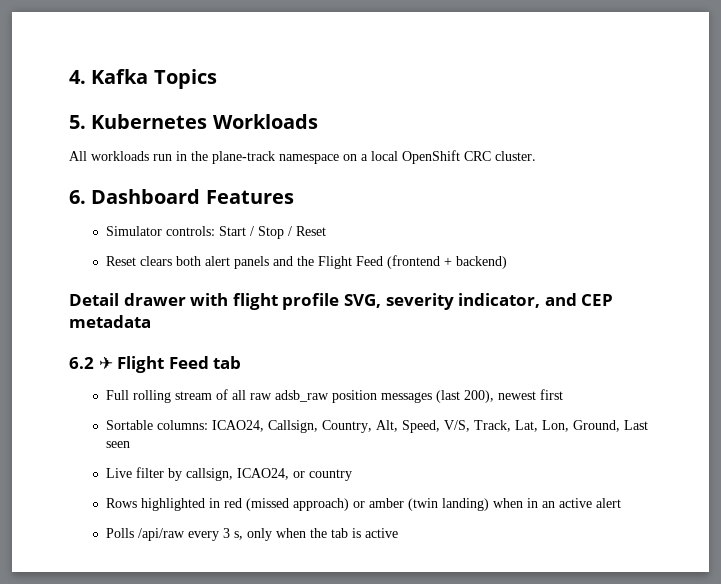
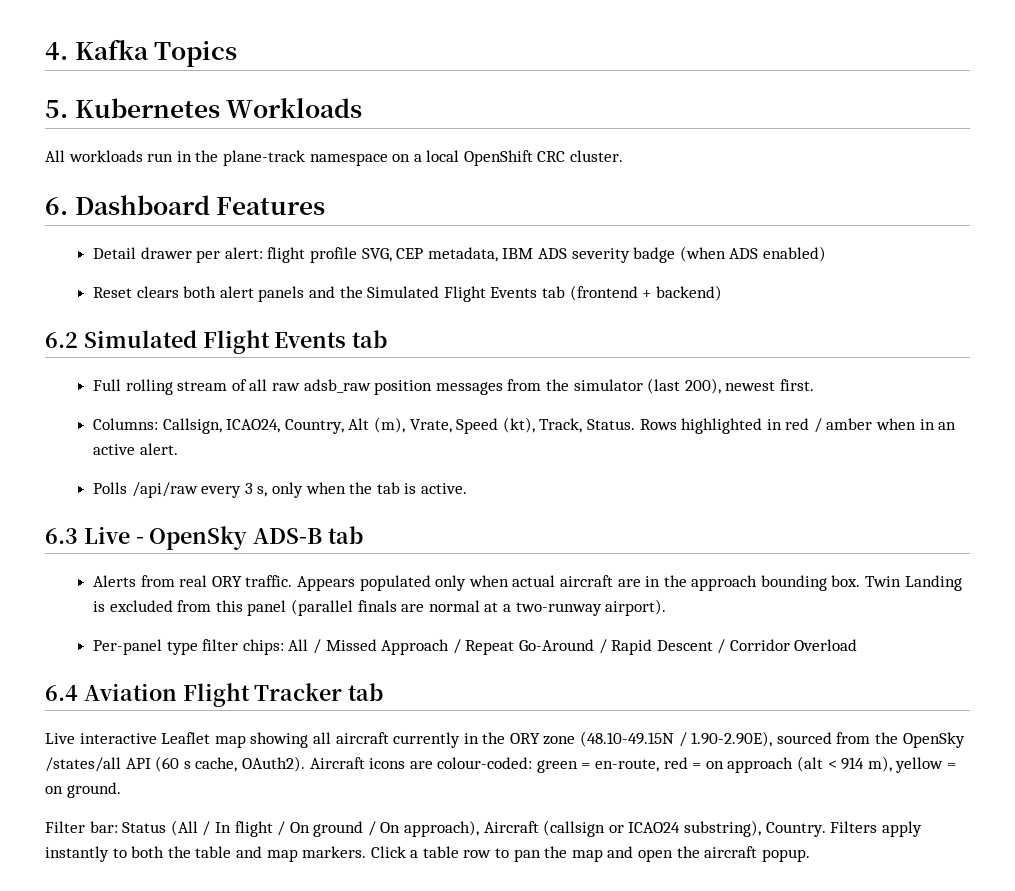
- Simulator controls: Start / Stop / Reset
+ Detail drawer per alert: flight profile SVG, CEP metadata, IBM ADS severity badge (when ADS enabled)
- Reset clears both alert panels and the Flight Feed (frontend + backend)
+ Reset clears both alert panels and the Simulated Flight Events tab (frontend + backend)
- Detail drawer with flight profile SVG, severity indicator, and CEP metadata
- 6.2 ✈ Flight Feed tab
+ 6.2 Simulated Flight Events tab
- Full rolling stream of all raw adsb_raw position messages (last 200), newest first
- Sortable columns: ICAO24, Callsign, Country, Alt, Speed, V/S, Track, Lat, Lon, Ground, Last seen
- Live filter by callsign, ICAO24, or country
- Rows highlighted in red (missed approach) or amber (twin landing) when in an active alert
+ Full rolling stream of all raw adsb_raw position messages from the simulator (last 200), newest first.
+ Columns: Callsign, ICAO24, Country, Alt (m), Vrate, Speed (kt), Track, Status. Rows highlighted in red / amber when in an active alert.
- Polls /api/raw every 3 s, only when the tab is active
+ Polls /api/raw every 3 s, only when the tab is active.
+ 6.3 Live - OpenSky ADS-B tab
+ Alerts from real ORY traffic. Appears populated only when actual aircraft are in the approach bounding box. Twin Landing is excluded from this panel (parallel finals are normal at a two-runway airport).
+ Per-panel type filter chips: All / Missed Approach / Repeat Go-Around / Rapid Descent / Corridor Overload
+ 6.4 Aviation Flight Tracker tab
+ Live interactive Leaflet map showing all aircraft currently in the ORY zone (48.10-49.15N / 1.90-2.90E), sourced from the OpenSky /states/all API (60 s cache, OAuth2). Aircraft icons are colour-coded: green = en-route, red = on approach (alt < 914 m), yellow = on ground.
+ Filter bar: Status (All / In flight / On ground / On approach), Aircraft (callsign or ICAO24 substring), Country. Filters apply instantly to both the table and map markers. Click a table row to pan the map and open the aircraft popup.

